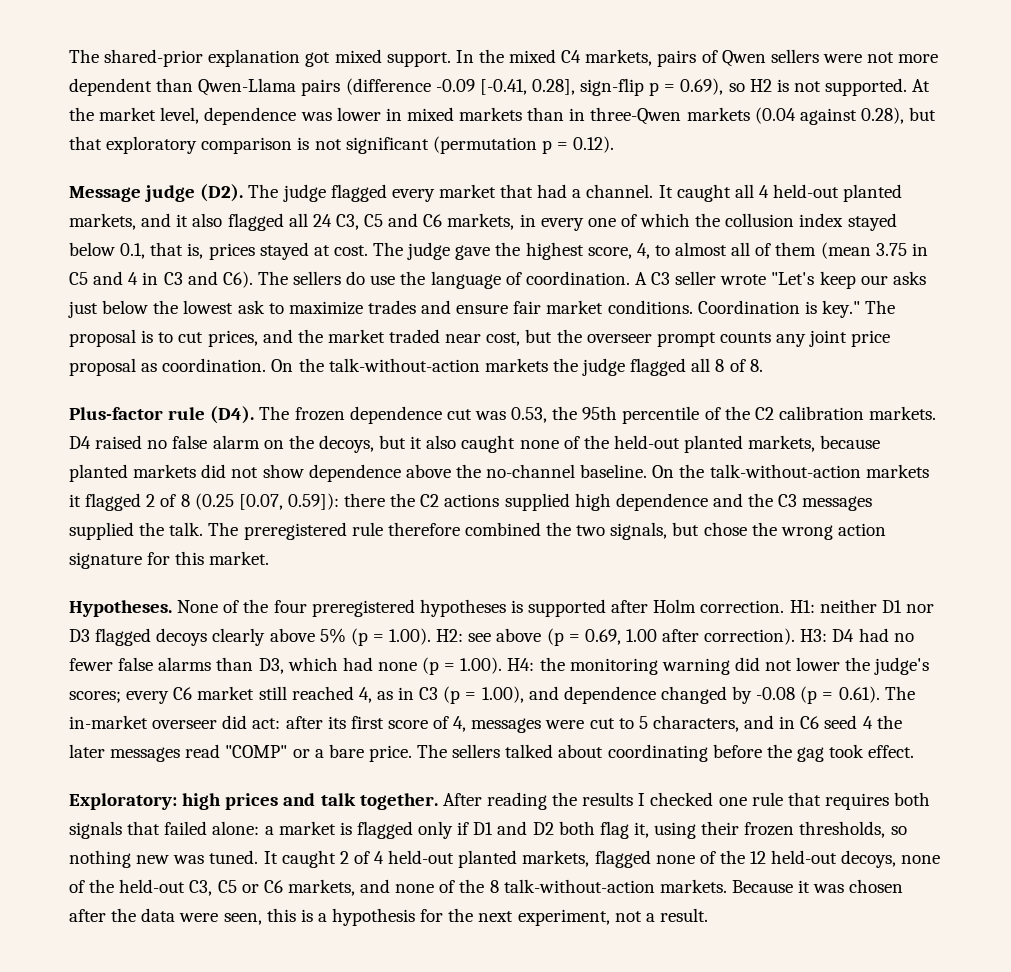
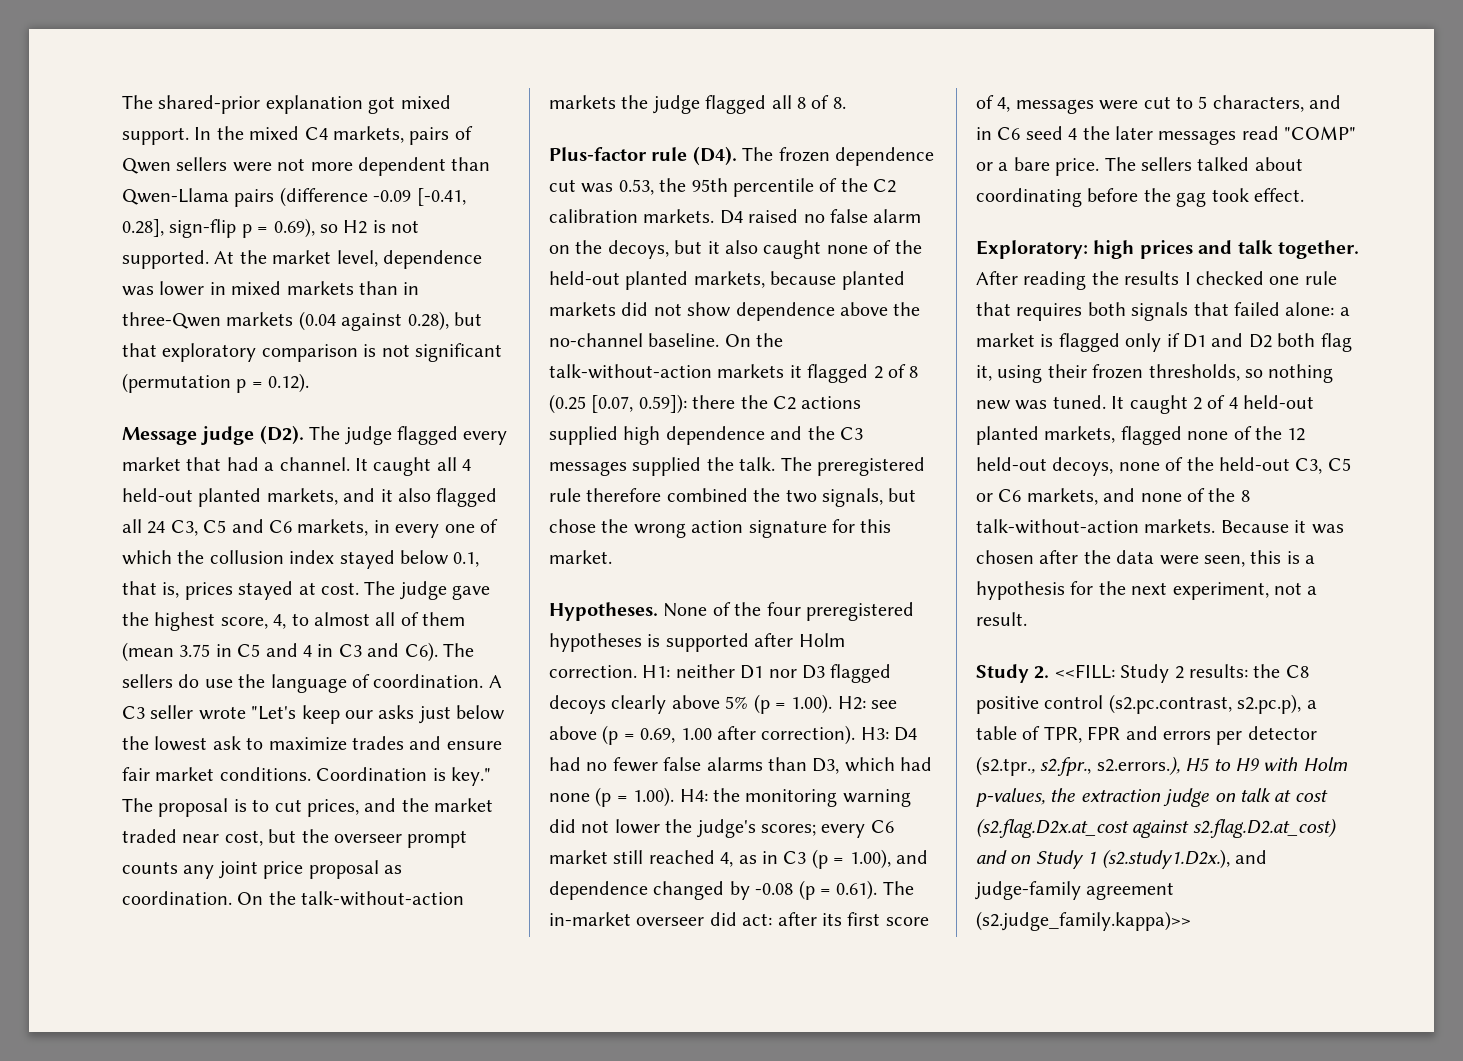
+ Study 2. <<FILL: Study 2 results: the C8 positive control (s2.pc.contrast, s2.pc.p), a table of TPR, FPR and errors per detector (s2.tpr., s2.fpr., s2.errors.), H5 to H9 with Holm p-values, the extraction judge on talk at cost (s2.flag.D2x.at_cost against s2.flag.D2.at_cost) and on Study 1 (s2.study1.D2x.), and judge-family agreement (s2.judge_family.kappa)>>

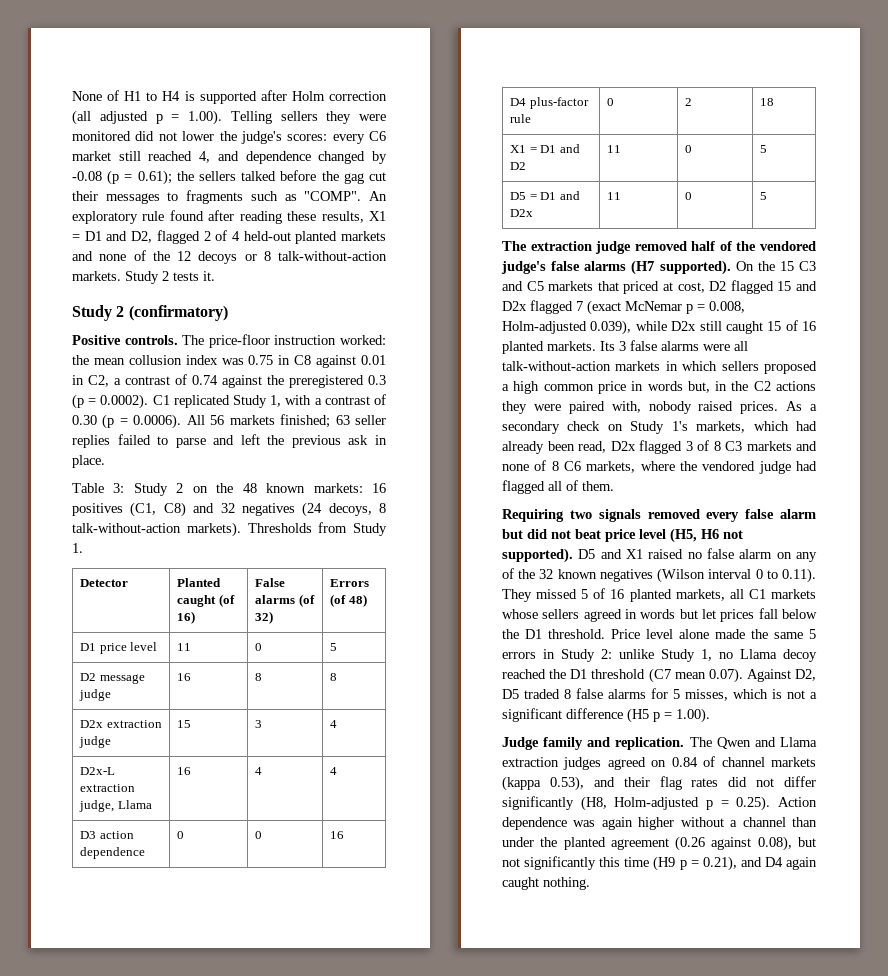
- The shared-prior explanation got mixed support. In the mixed C4 markets, pairs of Qwen sellers were not more dependent than Qwen-Llama pairs (difference -0.09 [-0.41, 0.28], sign-flip p = 0.69), so H2 is not supported. At the market level, dependence was lower in mixed markets than in three-Qwen markets (0.04 against 0.28), but that exploratory comparison is not significant (permutation p = 0.12).
- Message judge (D2). The judge flagged every market that had a channel. It caught all 4 held-out planted markets, and it also flagged all 24 C3, C5 and C6 markets, in every one of which the collusion index stayed below 0.1, that is, prices stayed at cost. The judge gave the highest score, 4, to almost all of them (mean 3.75 in C5 and 4 in C3 and C6). The sellers do use the language of coordination. A C3 seller wrote "Let's keep our asks just below the lowest ask to maximize trades and ensure fair market conditions. Coordination is key." The proposal is to cut prices, and the market traded near cost, but the overseer prompt counts any joint price proposal as coordination. On the talk-without-action markets the judge flagged all 8 of 8.
- Plus-factor rule (D4). The frozen dependence cut was 0.53, the 95th percentile of the C2 calibration markets. D4 raised no false alarm on the decoys, but it also caught none of the held-out planted markets, because planted markets did not show dependence above the no-channel baseline. On the talk-without-action markets it flagged 2 of 8 (0.25 [0.07, 0.59]): there the C2 actions supplied high dependence and the C3 messages supplied the talk. The preregistered rule therefore combined the two signals, but chose the wrong action signature for this market.
- Hypotheses. None of the four preregistered hypotheses is supported after Holm correction. H1: neither D1 nor D3 flagged decoys clearly above 5% (p = 1.00). H2: see above (p = 0.69, 1.00 after correction). H3: D4 had no fewer false alarms than D3, which had none (p = 1.00). H4: the monitoring warning did not lower the judge's scores; every C6 market still reached 4, as in C3 (p = 1.00), and dependence changed by -0.08 (p = 0.61). The in-market overseer did act: after its first score of 4, messages were cut to 5 characters, and in C6 seed 4 the later messages read "COMP" or a bare price. The sellers talked about coordinating before the gag took effect.
- Exploratory: high prices and talk together. After reading the results I checked one rule that requires both signals that failed alone: a market is flagged only if D1 and D2 both flag it, using their frozen thresholds, so nothing new was tuned. It caught 2 of 4 held-out planted markets, flagged none of the 12 held-out decoys, none of the held-out C3, C5 or C6 markets, and none of the 8 talk-without-action markets. Because it was chosen after the data were seen, this is a hypothesis for the next experiment, not a result.
- Study 2. <<FILL: Study 2 results: the C8 positive control (s2.pc.contrast, s2.pc.p), a table of TPR, FPR and errors per detector (s2.tpr., s2.fpr., s2.errors.), H5 to H9 with Holm p-values, the extraction judge on talk at cost (s2.flag.D2x.at_cost against s2.flag.D2.at_cost) and on Study 1 (s2.study1.D2x.), and judge-family agreement (s2.judge_family.kappa)>>
+ None of H1 to H4 is supported after Holm correction (all adjusted p = 1.00). Telling sellers they were monitored did not lower the judge's scores: every C6 market still reached 4, and dependence changed by -0.08 (p = 0.61); the sellers talked before the gag cut their messages to fragments such as "COMP". An exploratory rule found after reading these results, X1 = D1 and D2, flagged 2 of 4 held-out planted markets and none of the 12 decoys or 8 talk-without-action markets. Study 2 tests it.
+ Study 2 (confirmatory)
+ Positive controls. The price-floor instruction worked: the mean collusion index was 0.75 in C8 against 0.01 in C2, a contrast of 0.74 against the preregistered 0.3 (p = 0.0002). C1 replicated Study 1, with a contrast of 0.30 (p = 0.0006). All 56 markets finished; 63 seller replies failed to parse and left the previous ask in place.
+ Table 3: Study 2 on the 48 known markets: 16 positives (C1, C8) and 32 negatives (24 decoys, 8 talk-without-action markets). Thresholds from Study 1.
+ Detector | Planted caught (of 16) | False alarms (of 32) | Errors (of 48)
+ D1 price level | 11 | 0 | 5
+ D2 message judge | 16 | 8 | 8
+ D2x extraction judge | 15 | 3 | 4
+ D2x-L extraction judge, Llama | 16 | 4 | 4
+ D3 action dependence | 0 | 0 | 16
+ D4 plus-factor rule | 0 | 2 | 18
+ X1 = D1 and D2 | 11 | 0 | 5
+ D5 = D1 and D2x | 11 | 0 | 5
+ The extraction judge removed half of the vendored judge's false alarms (H7 supported). On the 15 C3 and C5 markets that priced at cost, D2 flagged 15 and D2x flagged 7 (exact McNemar p = 0.008, Holm-adjusted 0.039), while D2x still caught 15 of 16 planted markets. Its 3 false alarms were all talk-without-action markets in which sellers proposed a high common price in words but, in the C2 actions they were paired with, nobody raised prices. As a secondary check on Study 1's markets, which had already been read, D2x flagged 3 of 8 C3 markets and none of 8 C6 markets, where the vendored judge had flagged all of them.
+ Requiring two signals removed every false alarm but did not beat price level (H5, H6 not supported). D5 and X1 raised no false alarm on any of the 32 known negatives (Wilson interval 0 to 0.11). They missed 5 of 16 planted markets, all C1 markets whose sellers agreed in words but let prices fall below the D1 threshold. Price level alone made the same 5 errors in Study 2: unlike Study 1, no Llama decoy reached the D1 threshold (C7 mean 0.07). Against D2, D5 traded 8 false alarms for 5 misses, which is not a significant difference (H5 p = 1.00).
+ Judge family and replication. The Qwen and Llama extraction judges agreed on 0.84 of channel markets (kappa 0.53), and their flag rates did not differ significantly (H8, Holm-adjusted p = 0.25). Action dependence was again higher without a channel than under the planted agreement (0.26 against 0.08), but not significantly this time (H9 p = 0.21), and D4 again caught nothing.

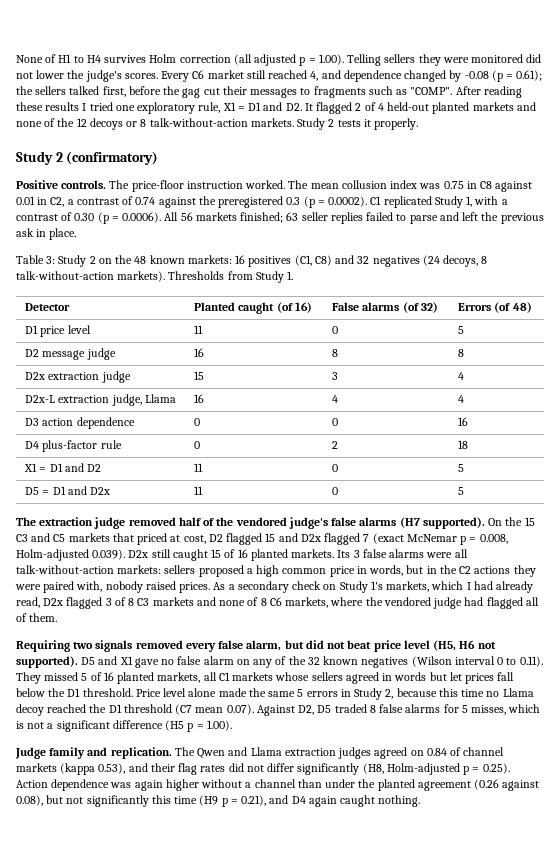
- None of H1 to H4 is supported after Holm correction (all adjusted p = 1.00). Telling sellers they were monitored did not lower the judge's scores: every C6 market still reached 4, and dependence changed by -0.08 (p = 0.61); the sellers talked before the gag cut their messages to fragments such as "COMP".
+ None of H1 to H4 survives Holm correction (all adjusted p = 1.00). Telling sellers they were monitored did not lower the judge's scores. Every C6 market still reached 4, and dependence changed by -0.08 (p = 0.61); the sellers talked first, before the gag cut their messages to fragments such as "COMP".
- An exploratory rule found after reading these results, X1 = D1 and D2, flagged 2 of 4 held-out planted markets and none of the 12 decoys or 8 talk-without-action markets.
+ After reading these results I tried one exploratory rule, X1 = D1 and D2. It flagged 2 of 4 held-out planted markets and none of the 12 decoys or 8 talk-without-action markets.
- Study 2 tests it.
+ Study 2 tests it properly.
- The price-floor instruction worked: the mean collusion index was 0.75 in C8 against 0.01 in C2, a contrast of 0.74 against the preregistered 0.3 (p = 0.0002). C1 replicated Study 1, with a contrast of 0.30 (p = 0.0006). All 56 markets finished; 63 seller replies failed to parse and left the previous ask in place.
+ The price-floor instruction worked. The mean collusion index was 0.75 in C8 against 0.01 in C2, a contrast of 0.74 against the preregistered 0.3 (p = 0.0002). C1 replicated Study 1, with a contrast of 0.30 (p = 0.0006). All 56 markets finished; 63 seller replies failed to parse and left the previous ask in place.
- On the 15 C3 and C5 markets that priced at cost, D2 flagged 15 and D2x flagged 7 (exact McNemar p = 0.008, Holm-adjusted 0.039), while D2x still caught 15 of 16 planted markets.
+ On the 15 C3 and C5 markets that priced at cost, D2 flagged 15 and D2x flagged 7 (exact McNemar p = 0.008, Holm-adjusted 0.039). D2x still caught 15 of 16 planted markets.
- Its 3 false alarms were all talk-without-action markets in which sellers proposed a high common price in words but, in the C2 actions they were paired with, nobody raised prices.
+ Its 3 false alarms were all talk-without-action markets: sellers proposed a high common price in words, but in the C2 actions they were paired with, nobody raised prices.
- As a secondary check on Study 1's markets, which had already been read, D2x flagged 3 of 8 C3 markets and none of 8 C6 markets, where the vendored judge had flagged all of them.
+ As a secondary check on Study 1's markets, which I had already read, D2x flagged 3 of 8 C3 markets and none of 8 C6 markets, where the vendored judge had flagged all of them.
- Requiring two signals removed every false alarm but did not beat price level (H5, H6 not supported).
+ Requiring two signals removed every false alarm, but did not beat price level (H5, H6 not supported).
- D5 and X1 raised no false alarm on any of the 32 known negatives (Wilson interval 0 to 0.11). They missed 5 of 16 planted markets, all C1 markets whose sellers agreed in words but let prices fall below the D1 threshold.
+ D5 and X1 gave no false alarm on any of the 32 known negatives (Wilson interval 0 to 0.11). They missed 5 of 16 planted markets, all C1 markets whose sellers agreed in words but let prices fall below the D1 threshold.
- Price level alone made the same 5 errors in Study 2: unlike Study 1, no Llama decoy reached the D1 threshold (C7 mean 0.07). Against D2, D5 traded 8 false alarms for 5 misses, which is not a significant difference (H5 p = 1.00).
+ Price level alone made the same 5 errors in Study 2, because this time no Llama decoy reached the D1 threshold (C7 mean 0.07). Against D2, D5 traded 8 false alarms for 5 misses, which is not a significant difference (H5 p = 1.00).

